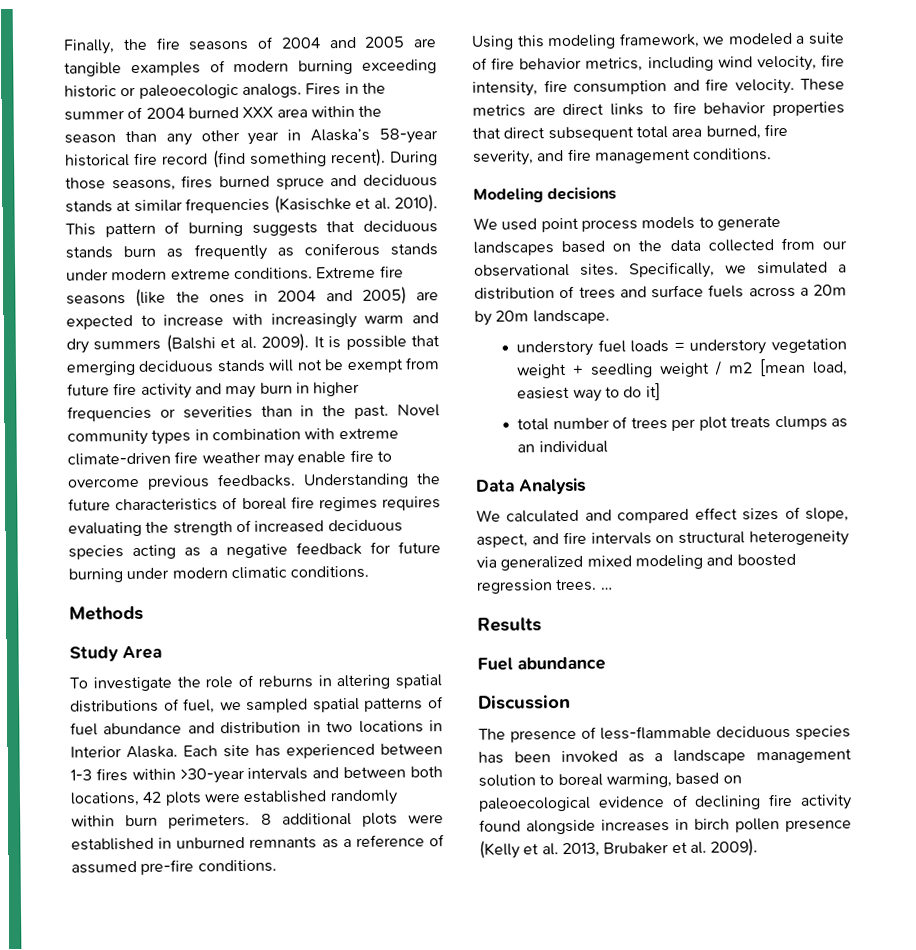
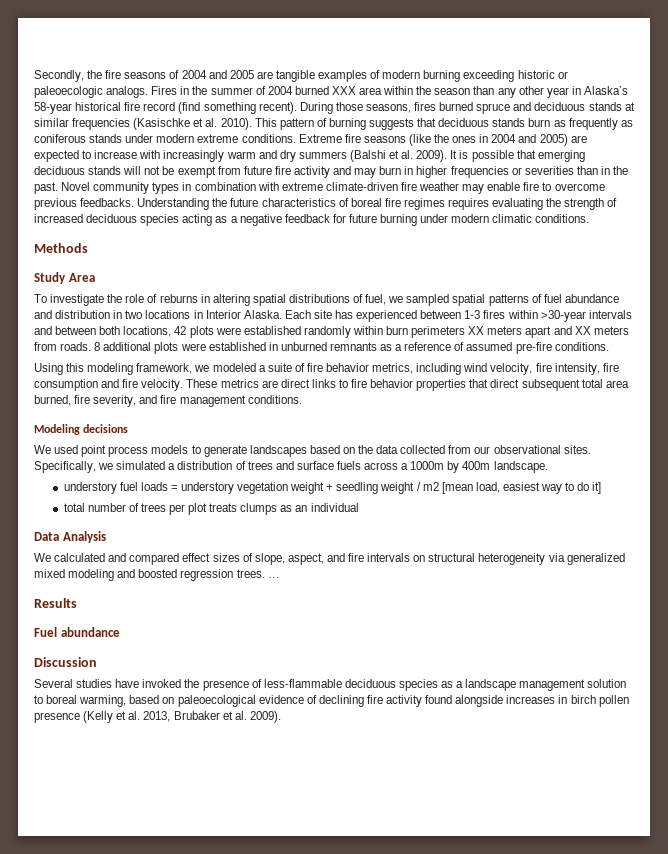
- Finally, the fire seasons of 2004 and 2005 are tangible examples of modern burning exceeding historic or paleoecologic analogs.
+ Secondly, the fire seasons of 2004 and 2005 are tangible examples of modern burning exceeding historic or paleoecologic analogs.
- Each site has experienced between 1-3 fires within >30-year intervals and between both locations, 42 plots were established randomly within burn perimeters.
+ Each site has experienced between 1-3 fires within >30-year intervals and between both locations, 42 plots were established randomly within burn perimeters XX meters apart and XX meters from roads.
- Specifically, we simulated a distribution of trees and surface fuels across a 20m by 20m landscape.
+ Specifically, we simulated a distribution of trees and surface fuels across a 1000m by 400m landscape.
- The presence of less-flammable deciduous species has been invoked as a landscape management solution to boreal warming, based on paleoecological evidence of declining fire activity found alongside increases in birch pollen presence (Kelly et al. 2013, Brubaker et al. 2009).
+ Several studies have invoked the presence of less-flammable deciduous species as a landscape management solution to boreal warming, based on paleoecological evidence of declining fire activity found alongside increases in birch pollen presence (Kelly et al. 2013, Brubaker et al. 2009).

